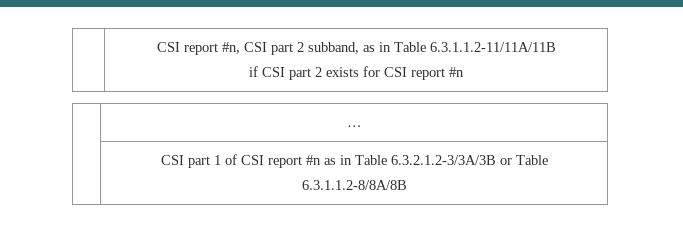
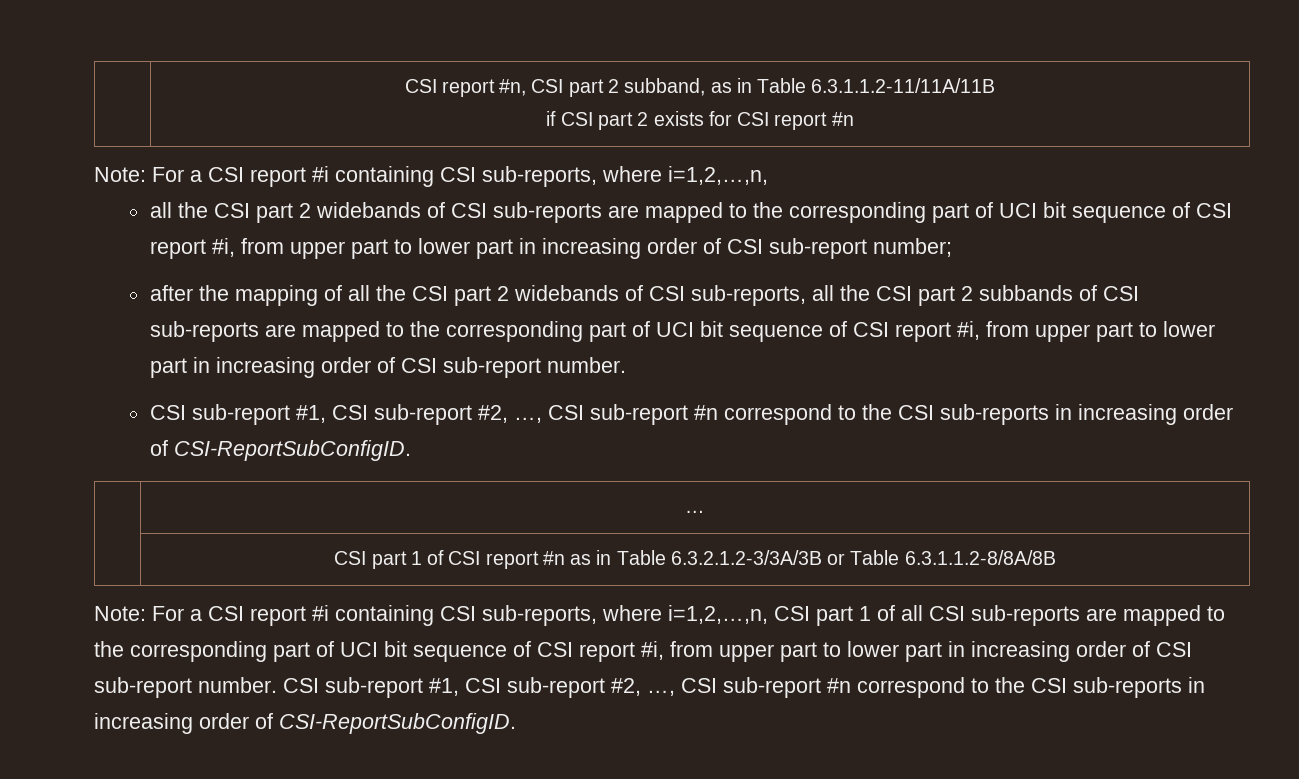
  | CSI report #n, CSI part 2 subband, as in Table 6.3.1.1.2-11/11A/11B
  if CSI part 2 exists for CSI report #n
+ Note: For a CSI report #i containing CSI sub-reports, where i=1,2,…,n,
+ all the CSI part 2 widebands of CSI sub-reports are mapped to the corresponding part of UCI bit sequence of CSI report #i, from upper part to lower part in increasing order of CSI sub-report number;
+ after the mapping of all the CSI part 2 widebands of CSI sub-reports, all the CSI part 2 subbands of CSI sub-reports are mapped to the corresponding part of UCI bit sequence of CSI report #i, from upper part to lower part in increasing order of CSI sub-report number.
+ CSI sub-report #1, CSI sub-report #2, …, CSI sub-report #n correspond to the CSI sub-reports in increasing order of CSI-ReportSubConfigID.
+ Note: For a CSI report #i containing CSI sub-reports, where i=1,2,…,n, CSI part 1 of all CSI sub-reports are mapped to the corresponding part of UCI bit sequence of CSI report #i, from upper part to lower part in increasing order of CSI sub-report number. CSI sub-report #1, CSI sub-report #2, …, CSI sub-report #n correspond to the CSI sub-reports in increasing order of CSI-ReportSubConfigID.

